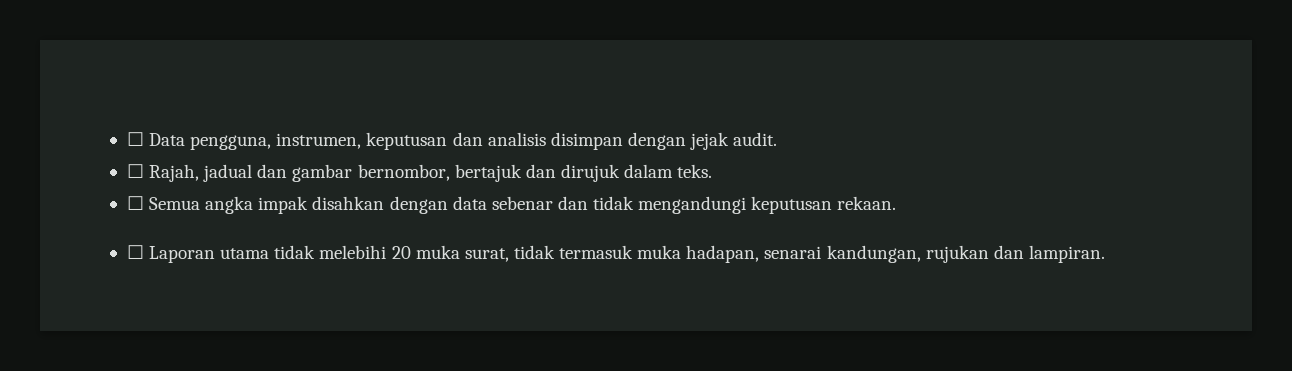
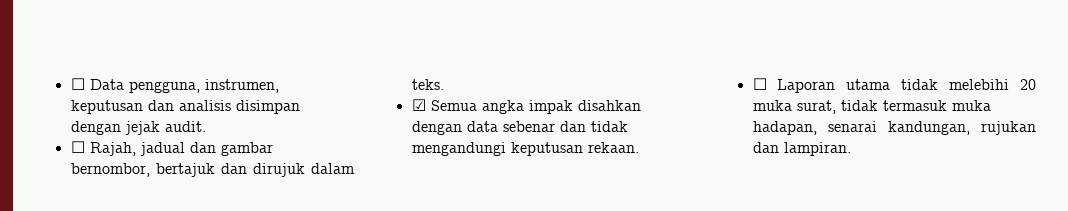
- ☐ Semua angka impak disahkan dengan data sebenar dan tidak mengandungi keputusan rekaan.
+ ☑ Semua angka impak disahkan dengan data sebenar dan tidak mengandungi keputusan rekaan.

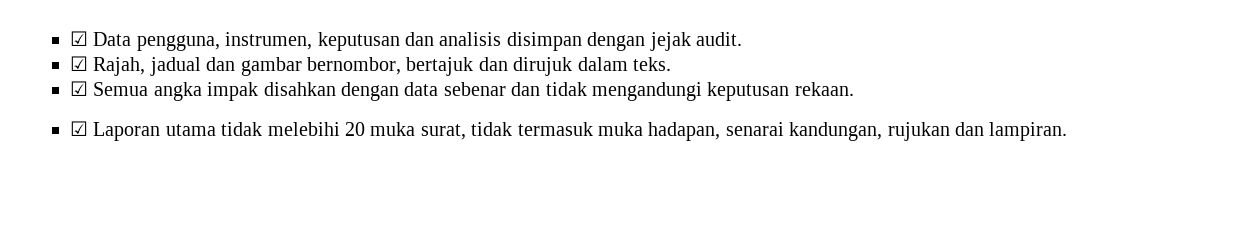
- ☐ Data pengguna, instrumen, keputusan dan analisis disimpan dengan jejak audit.
+ ☑ Data pengguna, instrumen, keputusan dan analisis disimpan dengan jejak audit.
- ☐ Rajah, jadual dan gambar bernombor, bertajuk dan dirujuk dalam teks.
+ ☑ Rajah, jadual dan gambar bernombor, bertajuk dan dirujuk dalam teks.
- ☐ Laporan utama tidak melebihi 20 muka surat, tidak termasuk muka hadapan, senarai kandungan, rujukan dan lampiran.
+ ☑ Laporan utama tidak melebihi 20 muka surat, tidak termasuk muka hadapan, senarai kandungan, rujukan dan lampiran.

